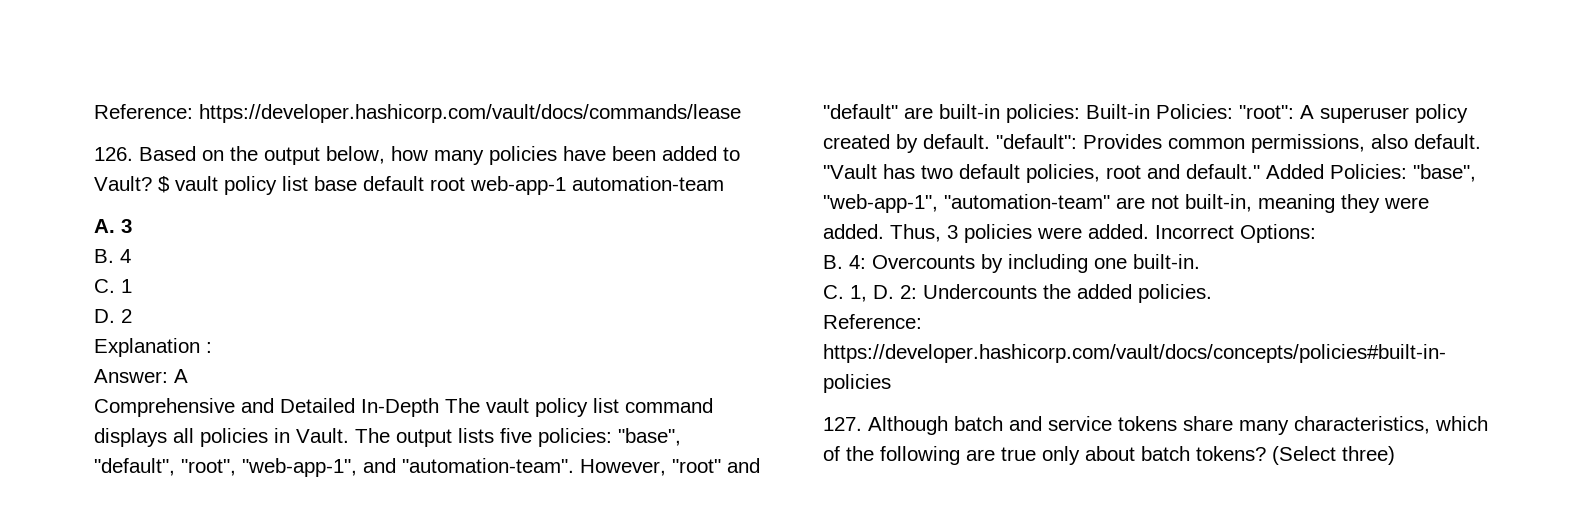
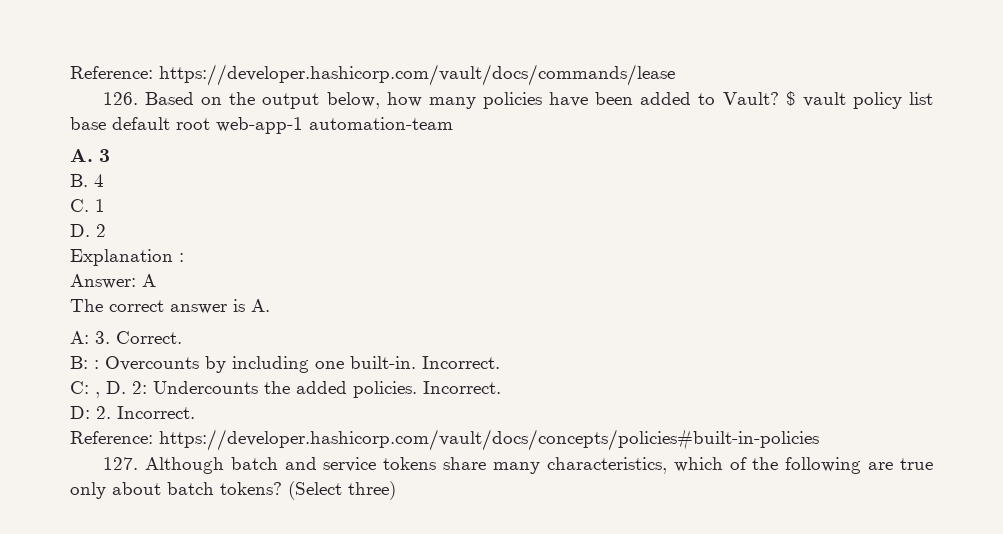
- Comprehensive and Detailed In-Depth The vault policy list command displays all policies in Vault. The output lists five policies: "base", "default", "root", "web-app-1", and "automation-team". However, "root" and "default" are built-in policies: Built-in Policies: "root": A superuser policy created by default. "default": Provides common permissions, also default. "Vault has two default policies, root and default." Added Policies: "base", "web-app-1", "automation-team" are not built-in, meaning they were added. Thus, 3 policies were added. Incorrect Options:
- B. 4: Overcounts by including one built-in.
- C. 1, D. 2: Undercounts the added policies.
+ The correct answer is A.
+ A: 3. Correct.
+ B: : Overcounts by including one built-in. Incorrect.
+ C: , D. 2: Undercounts the added policies. Incorrect.
+ D: 2. Incorrect.

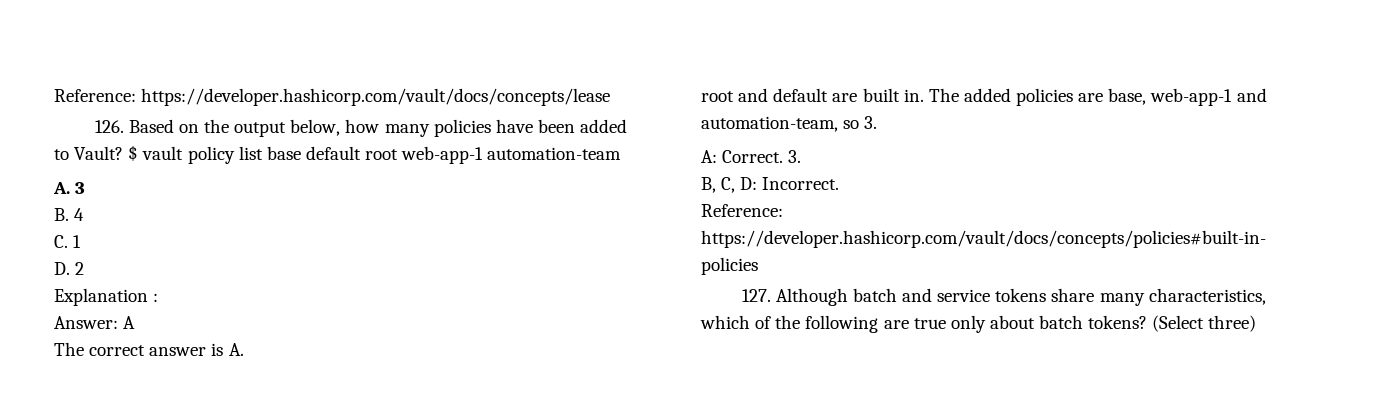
- Reference: https://developer.hashicorp.com/vault/docs/commands/lease
+ Reference: https://developer.hashicorp.com/vault/docs/concepts/lease
+ root and default are built in. The added policies are base, web-app-1 and automation-team, so 3.
- A: 3. Correct.
- B: : Overcounts by including one built-in. Incorrect.
- C: , D. 2: Undercounts the added policies. Incorrect.
- D: 2. Incorrect.
+ A: Correct. 3.
+ B, C, D: Incorrect.

